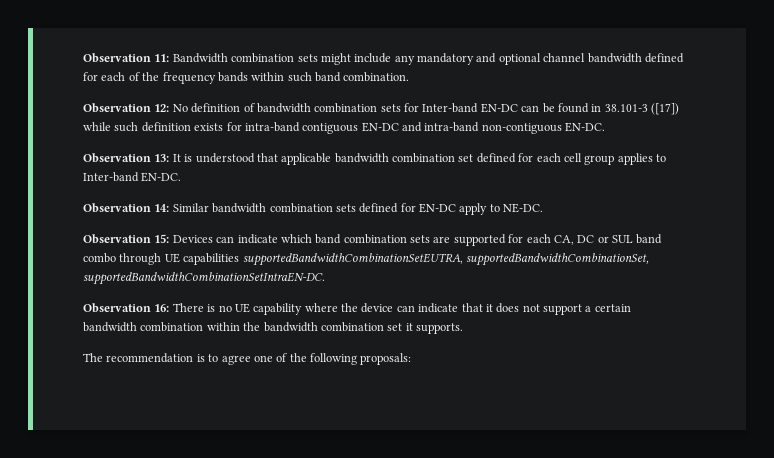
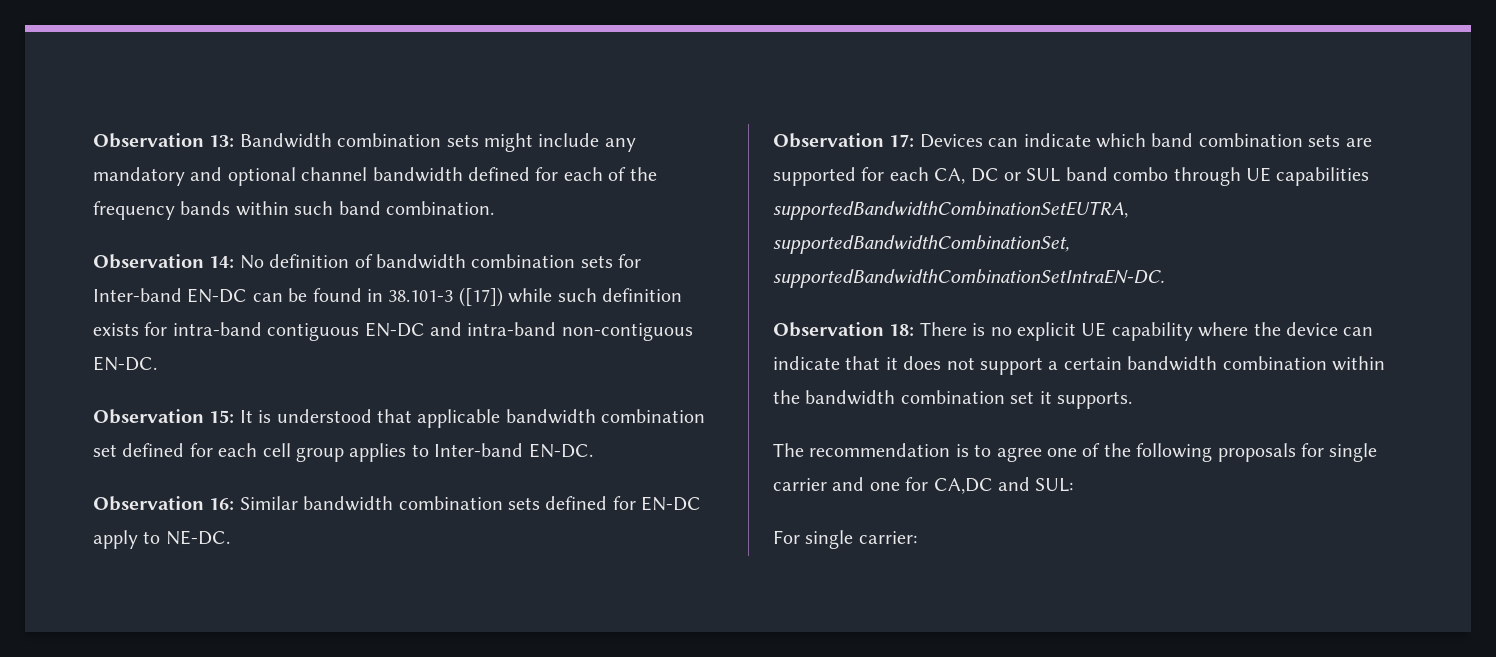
- Observation 11: Bandwidth combination sets might include any mandatory and optional channel bandwidth defined for each of the frequency bands within such band combination.
+ Observation 13: Bandwidth combination sets might include any mandatory and optional channel bandwidth defined for each of the frequency bands within such band combination.
- Observation 12: No definition of bandwidth combination sets for Inter-band EN-DC can be found in 38.101-3 ([17]) while such definition exists for intra-band contiguous EN-DC and intra-band non-contiguous EN-DC.
+ Observation 14: No definition of bandwidth combination sets for Inter-band EN-DC can be found in 38.101-3 ([17]) while such definition exists for intra-band contiguous EN-DC and intra-band non-contiguous EN-DC.
- Observation 13: It is understood that applicable bandwidth combination set defined for each cell group applies to Inter-band EN-DC.
+ Observation 15: It is understood that applicable bandwidth combination set defined for each cell group applies to Inter-band EN-DC.
- Observation 14: Similar bandwidth combination sets defined for EN-DC apply to NE-DC.
+ Observation 16: Similar bandwidth combination sets defined for EN-DC apply to NE-DC.
- Observation 15: Devices can indicate which band combination sets are supported for each CA, DC or SUL band combo through UE capabilities supportedBandwidthCombinationSetEUTRA, supportedBandwidthCombinationSet, supportedBandwidthCombinationSetIntraEN-DC.
+ Observation 17: Devices can indicate which band combination sets are supported for each CA, DC or SUL band combo through UE capabilities supportedBandwidthCombinationSetEUTRA, supportedBandwidthCombinationSet, supportedBandwidthCombinationSetIntraEN-DC.
- Observation 16: There is no UE capability where the device can indicate that it does not support a certain bandwidth combination within the bandwidth combination set it supports.
+ Observation 18: There is no explicit UE capability where the device can indicate that it does not support a certain bandwidth combination within the bandwidth combination set it supports.
- The recommendation is to agree one of the following proposals:
+ The recommendation is to agree one of the following proposals for single carrier and one for CA,DC and SUL:
+ For single carrier:

